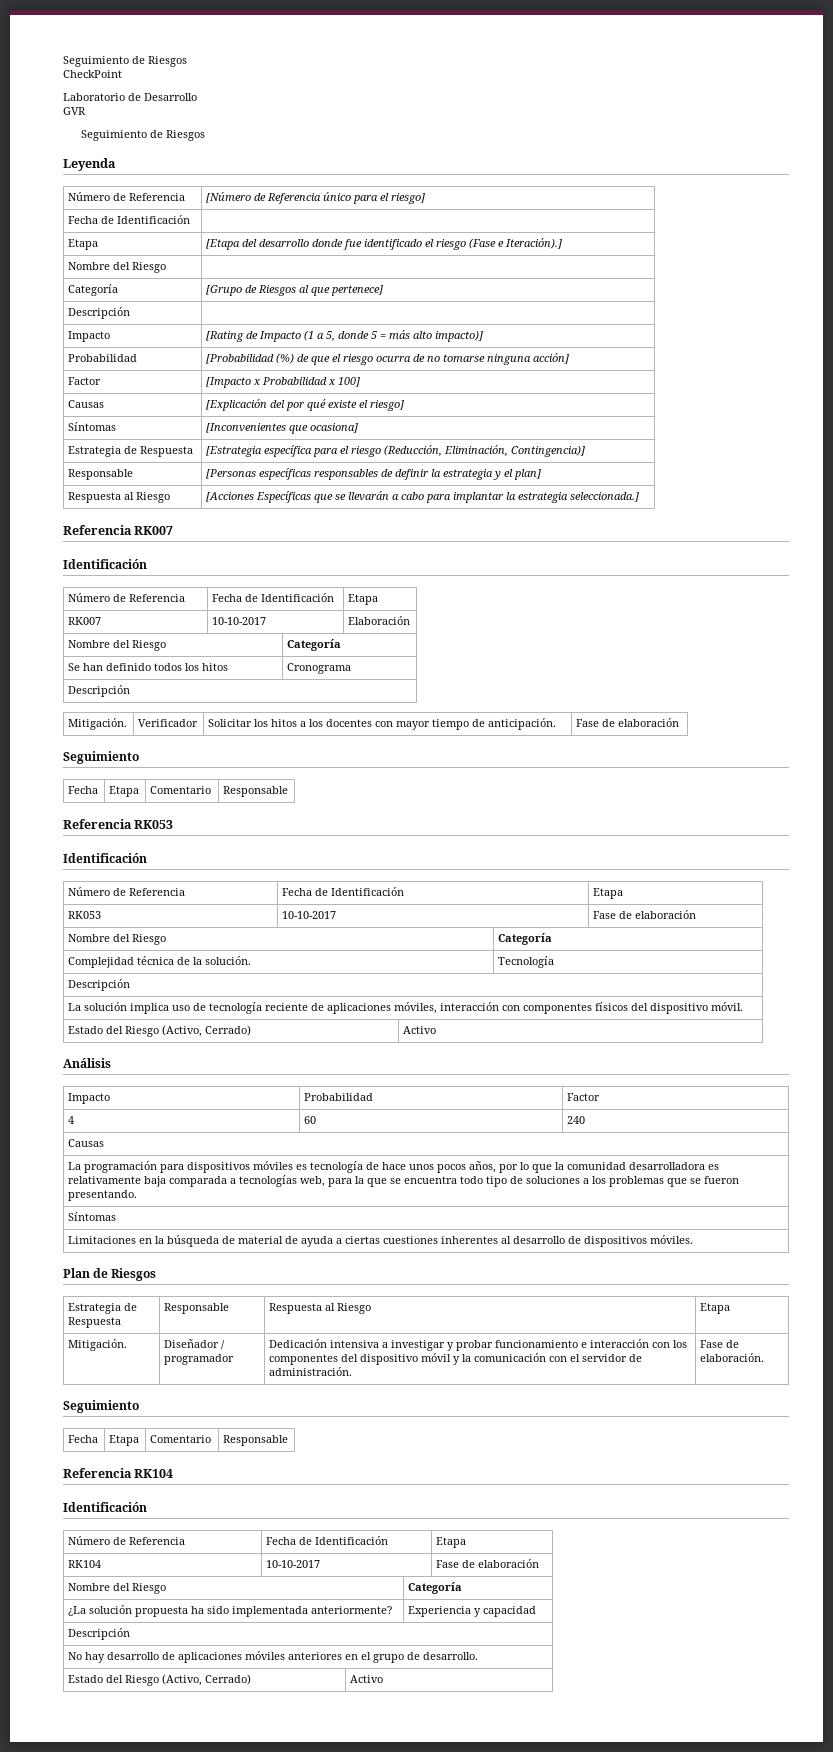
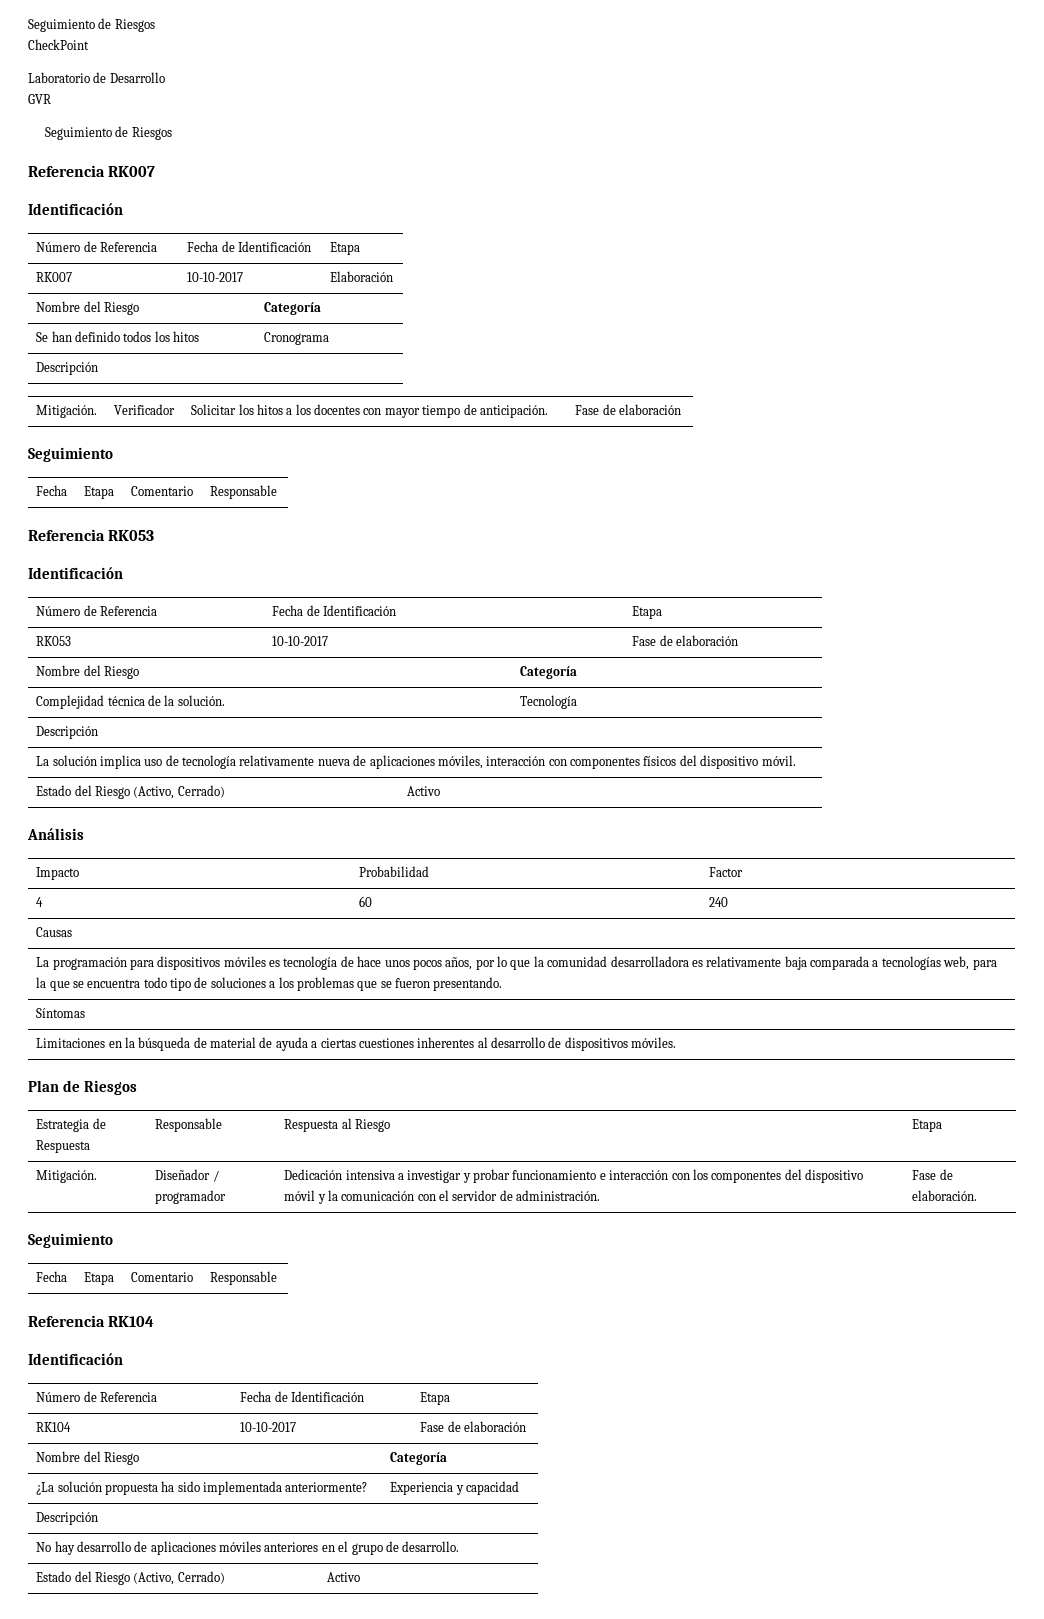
- Leyenda
- Número de Referencia | [Número de Referencia único para el riesgo]
- Fecha de Identificación |
- Etapa | [Etapa del desarrollo donde fue identificado el riesgo (Fase e Iteración).]
- Nombre del Riesgo |
- Categoría | [Grupo de Riesgos al que pertenece]
- Descripción |
- Impacto | [Rating de Impacto (1 a 5, donde 5 = más alto impacto)]
- Probabilidad | [Probabilidad (%) de que el riesgo ocurra de no tomarse ninguna acción]
- Factor | [Impacto x Probabilidad x 100]
- Causas | [Explicación del por qué existe el riesgo]
- Síntomas | [Inconvenientes que ocasiona]
- Estrategia de Respuesta | [Estrategia específica para el riesgo (Reducción, Eliminación, Contingencia)]
- Responsable | [Personas específicas responsables de definir la estrategia y el plan]
- Respuesta al Riesgo | [Acciones Específicas que se llevarán a cabo para implantar la estrategia seleccionada.]
- La solución implica uso de tecnología reciente de aplicaciones móviles, interacción con componentes físicos del dispositivo móvil.
+ La solución implica uso de tecnología relativamente nueva de aplicaciones móviles, interacción con componentes físicos del dispositivo móvil.

